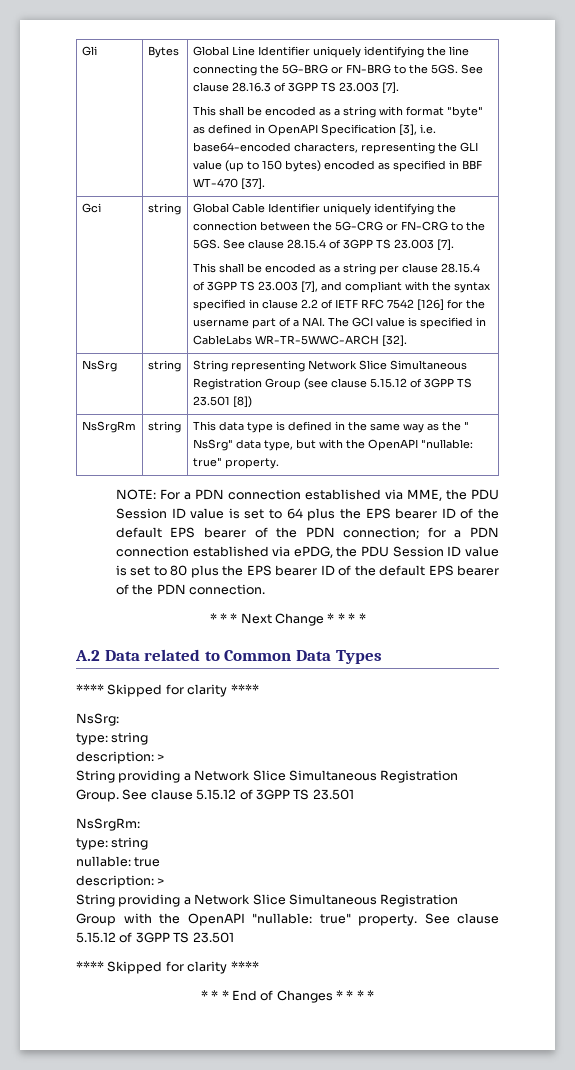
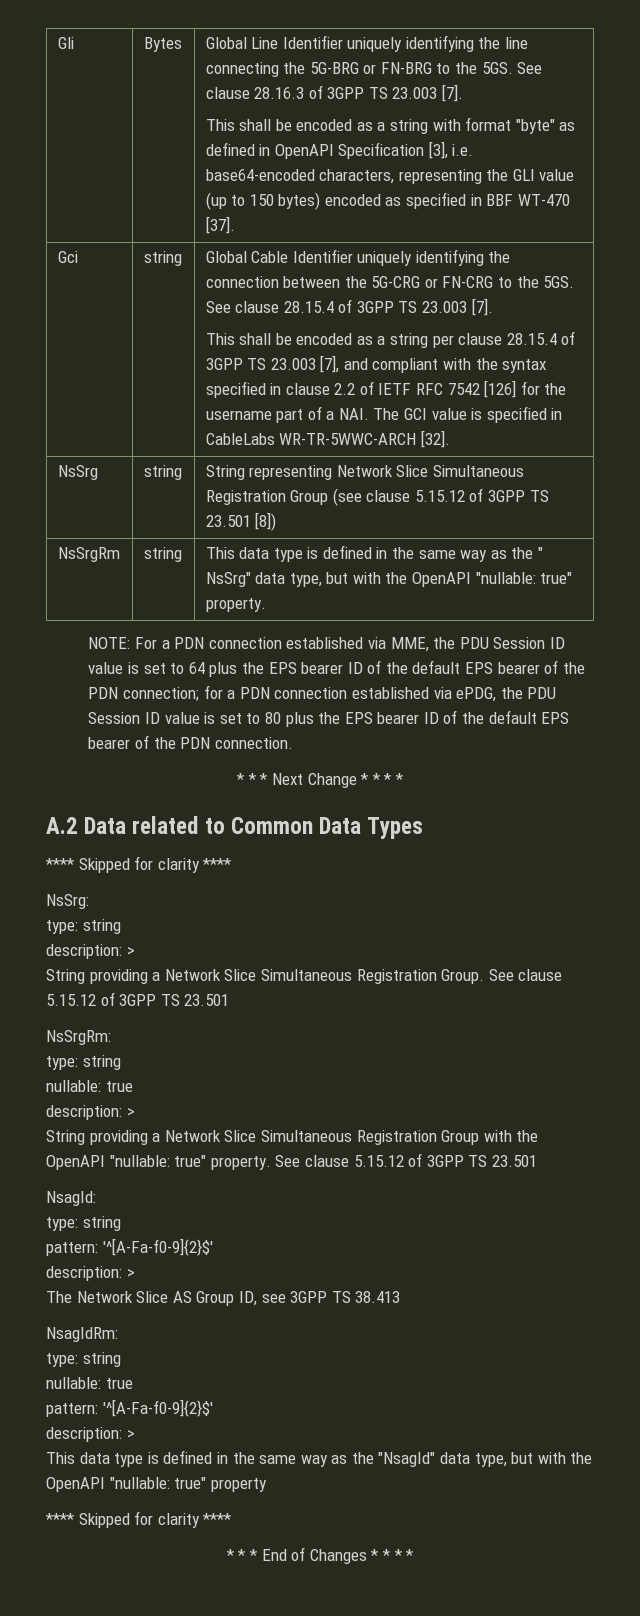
+ NsagId:
+ type: string
+ pattern: '^[A-Fa-f0-9]{2}$'
+ description: >
+ The Network Slice AS Group ID, see 3GPP TS 38.413
+ NsagIdRm:
+ type: string
+ nullable: true
+ pattern: '^[A-Fa-f0-9]{2}$'
+ description: >
+ This data type is defined in the same way as the "NsagId" data type, but with the OpenAPI "nullable: true" property

